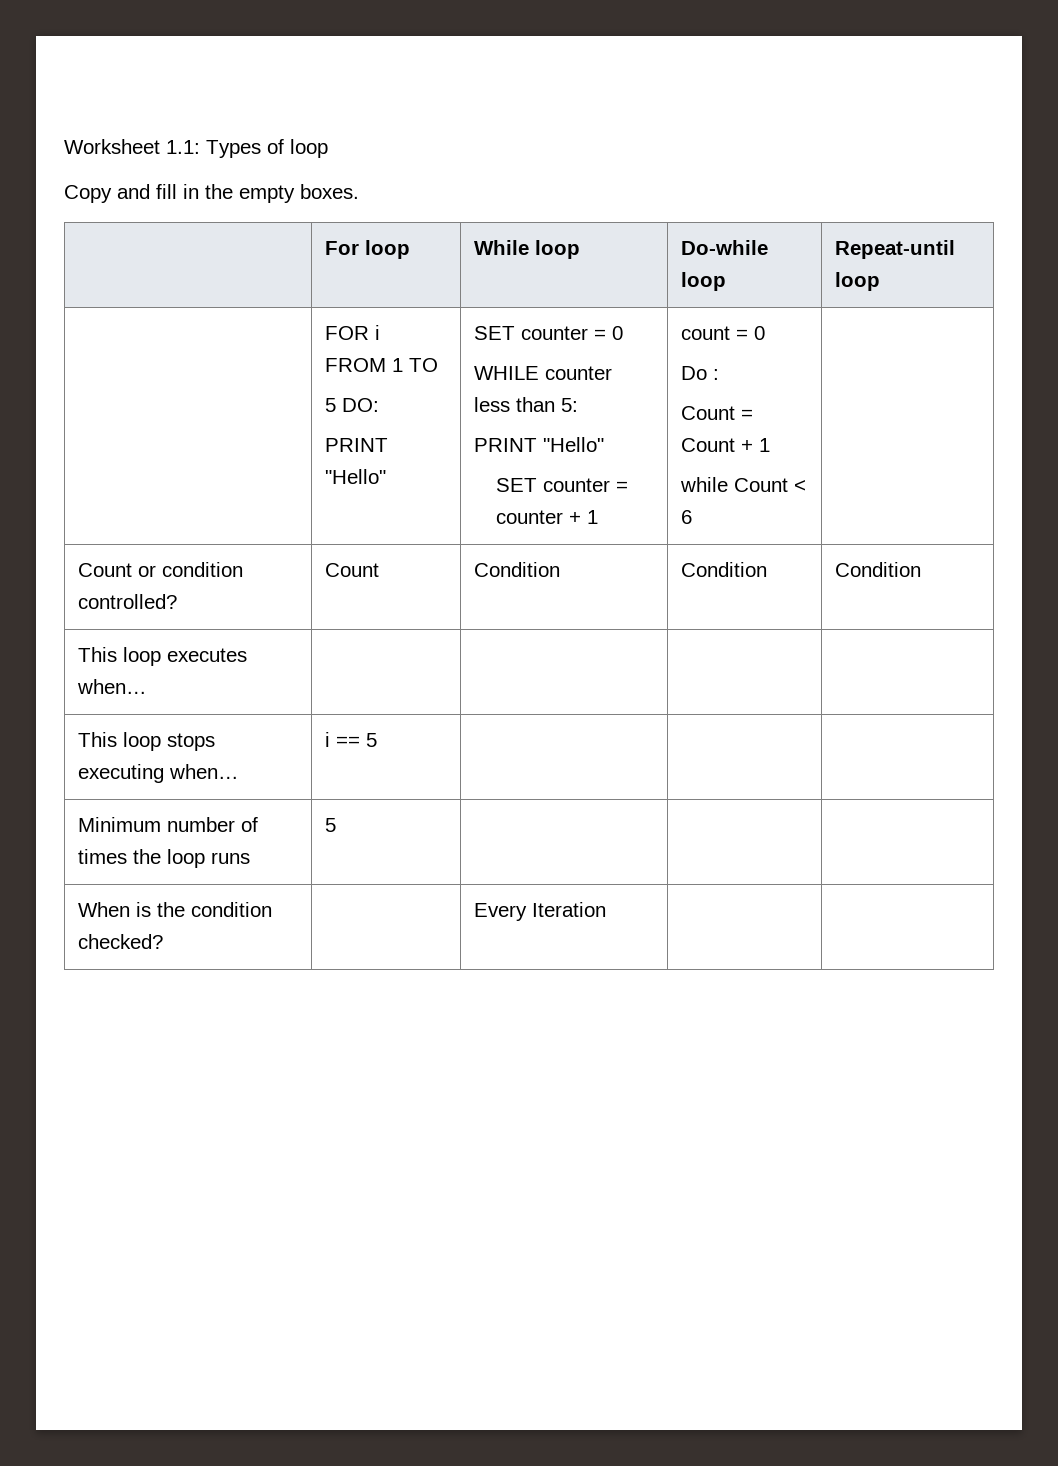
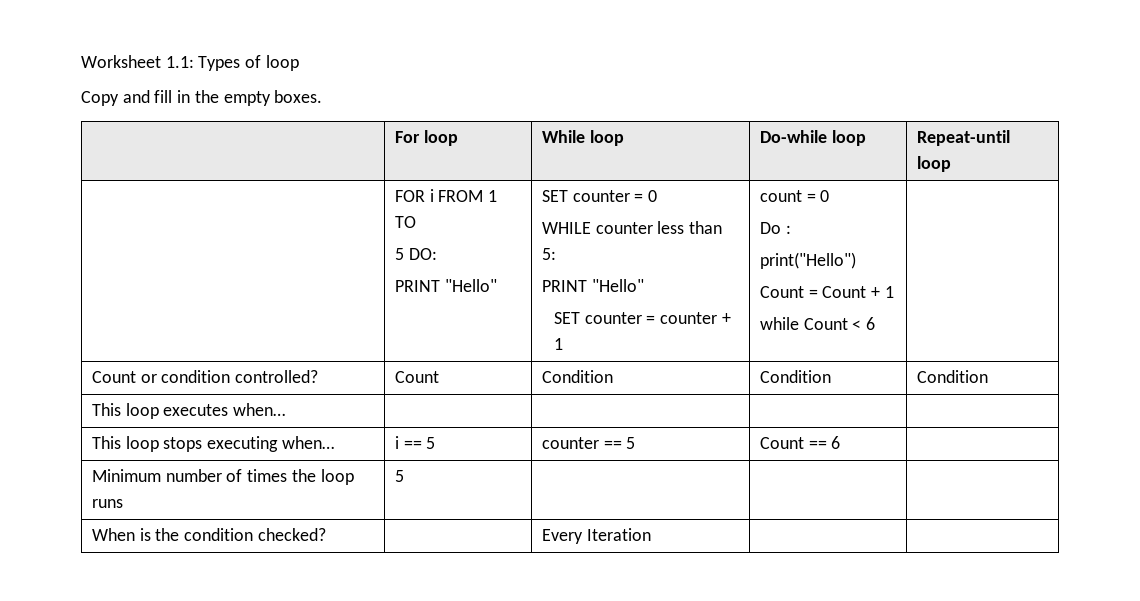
+ print("Hello")
- This loop stops executing when… | i == 5 | | |
+ This loop stops executing when… | i == 5 | counter == 5 | Count == 6 |

